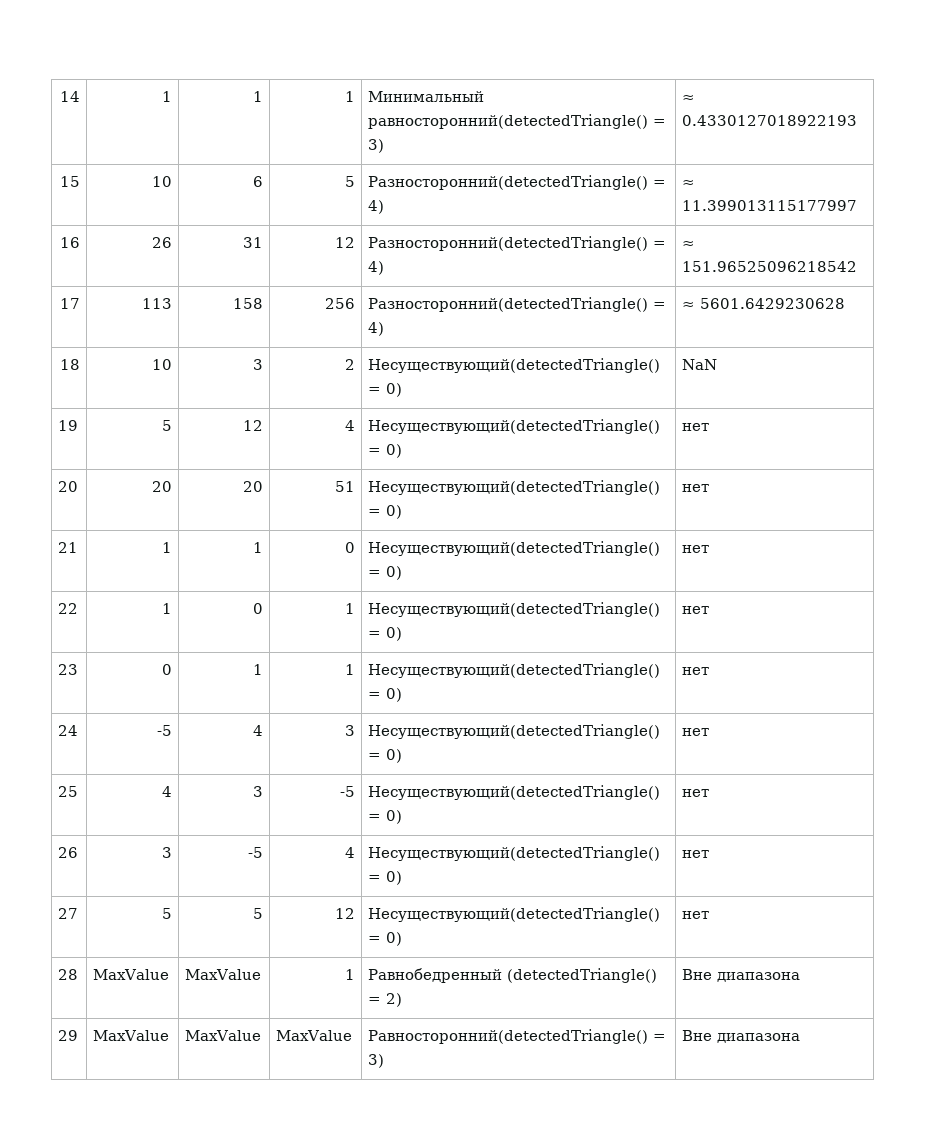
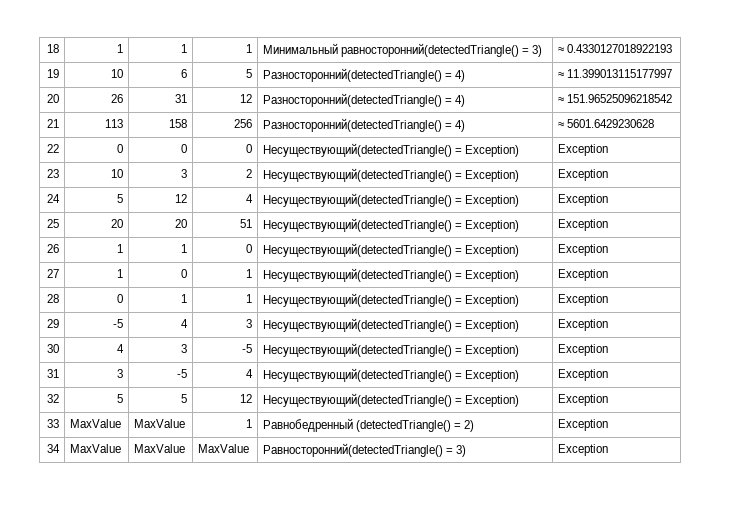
- 14 | 1 | 1 | 1 | Минимальный равносторонний(detectedTriangle() = 3) | ≈ 0.4330127018922193
+ 18 | 1 | 1 | 1 | Минимальный равносторонний(detectedTriangle() = 3) | ≈ 0.4330127018922193
- 15 | 10 | 6 | 5 | Разносторонний(detectedTriangle() = 4) | ≈ 11.399013115177997
+ 19 | 10 | 6 | 5 | Разносторонний(detectedTriangle() = 4) | ≈ 11.399013115177997
- 16 | 26 | 31 | 12 | Разносторонний(detectedTriangle() = 4) | ≈ 151.96525096218542
+ 20 | 26 | 31 | 12 | Разносторонний(detectedTriangle() = 4) | ≈ 151.96525096218542
- 17 | 113 | 158 | 256 | Разносторонний(detectedTriangle() = 4) | ≈ 5601.6429230628
+ 21 | 113 | 158 | 256 | Разносторонний(detectedTriangle() = 4) | ≈ 5601.6429230628
- 18 | 10 | 3 | 2 | Несуществующий(detectedTriangle() = 0) | NaN
- 19 | 5 | 12 | 4 | Несуществующий(detectedTriangle() = 0) | нет
- 20 | 20 | 20 | 51 | Несуществующий(detectedTriangle() = 0) | нет
- 21 | 1 | 1 | 0 | Несуществующий(detectedTriangle() = 0) | нет
- 22 | 1 | 0 | 1 | Несуществующий(detectedTriangle() = 0) | нет
- 23 | 0 | 1 | 1 | Несуществующий(detectedTriangle() = 0) | нет
- 24 | -5 | 4 | 3 | Несуществующий(detectedTriangle() = 0) | нет
- 25 | 4 | 3 | -5 | Несуществующий(detectedTriangle() = 0) | нет
- 26 | 3 | -5 | 4 | Несуществующий(detectedTriangle() = 0) | нет
- 27 | 5 | 5 | 12 | Несуществующий(detectedTriangle() = 0) | нет
- 28 | MaxValue | MaxValue | 1 | Равнобедренный (detectedTriangle() = 2) | Вне диапазона
- 29 | MaxValue | MaxValue | MaxValue | Равносторонний(detectedTriangle() = 3) | Вне диапазона
+ 22 | 0 | 0 | 0 | Несуществующий(detectedTriangle() = Exception) | Exception
+ 23 | 10 | 3 | 2 | Несуществующий(detectedTriangle() = Exception) | Exception
+ 24 | 5 | 12 | 4 | Несуществующий(detectedTriangle() = Exception) | Exception
+ 25 | 20 | 20 | 51 | Несуществующий(detectedTriangle() = Exception) | Exception
+ 26 | 1 | 1 | 0 | Несуществующий(detectedTriangle() = Exception) | Exception
+ 27 | 1 | 0 | 1 | Несуществующий(detectedTriangle() = Exception) | Exception
+ 28 | 0 | 1 | 1 | Несуществующий(detectedTriangle() = Exception) | Exception
+ 29 | -5 | 4 | 3 | Несуществующий(detectedTriangle() = Exception) | Exception
+ 30 | 4 | 3 | -5 | Несуществующий(detectedTriangle() = Exception) | Exception
+ 31 | 3 | -5 | 4 | Несуществующий(detectedTriangle() = Exception) | Exception
+ 32 | 5 | 5 | 12 | Несуществующий(detectedTriangle() = Exception) | Exception
+ 33 | MaxValue | MaxValue | 1 | Равнобедренный (detectedTriangle() = 2) | Exception
+ 34 | MaxValue | MaxValue | MaxValue | Равносторонний(detectedTriangle() = 3) | Exception

